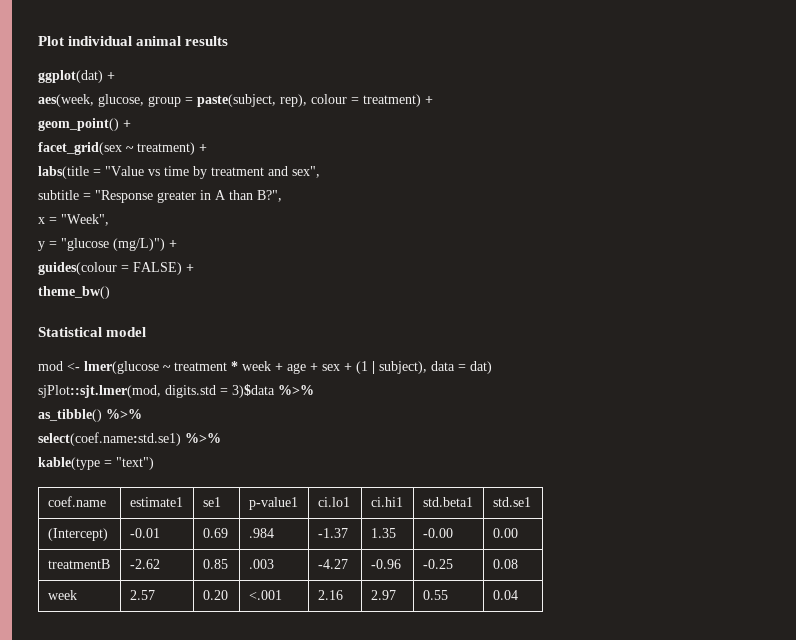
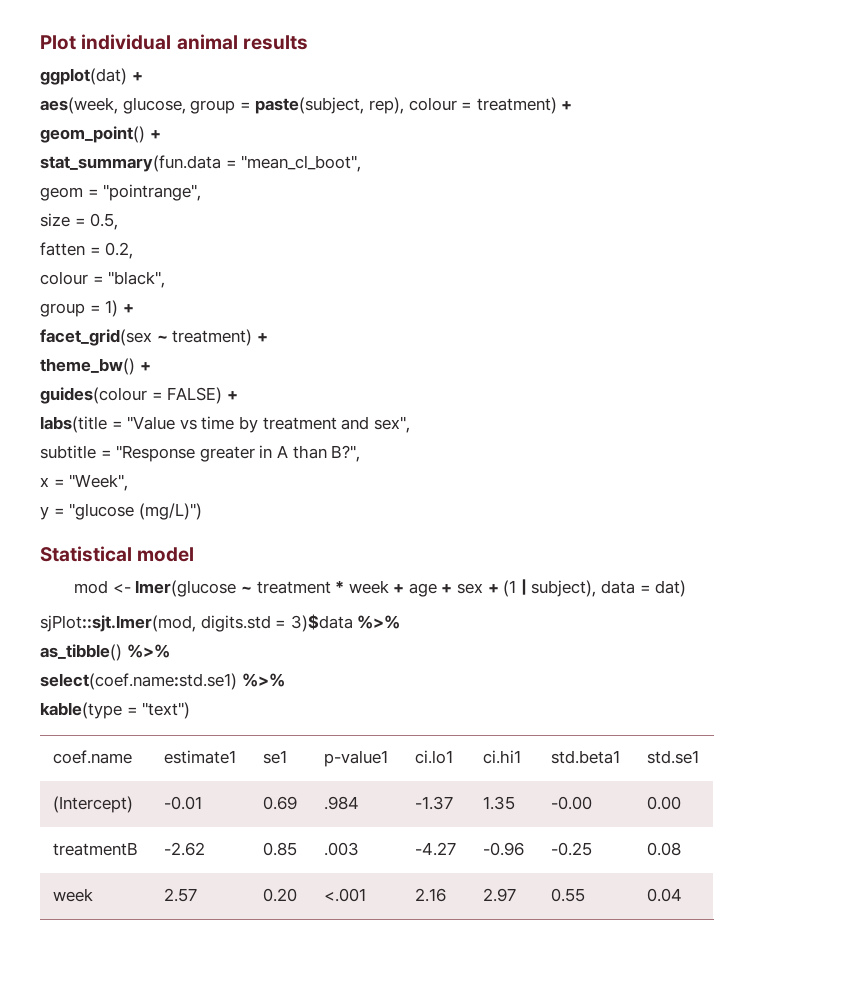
+ stat_summary(fun.data = "mean_cl_boot",
+ geom = "pointrange",
+ size = 0.5,
+ fatten = 0.2,
+ colour = "black",
+ group = 1) +
  facet_grid(sex ~ treatment) +
+ theme_bw() +
+ guides(colour = FALSE) +
- y = "glucose (mg/L)") +
- guides(colour = FALSE) +
- theme_bw()
+ y = "glucose (mg/L)")

